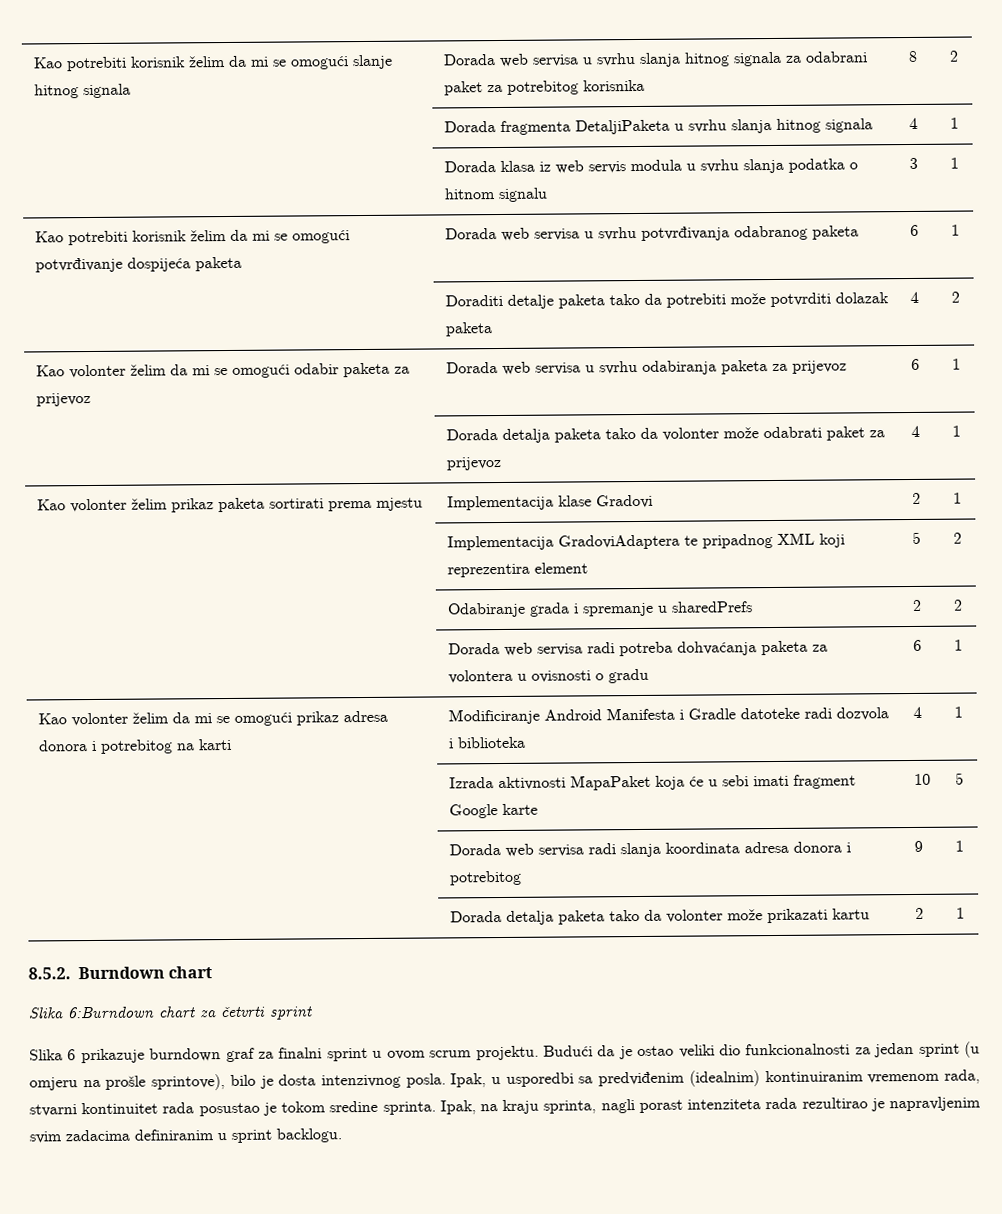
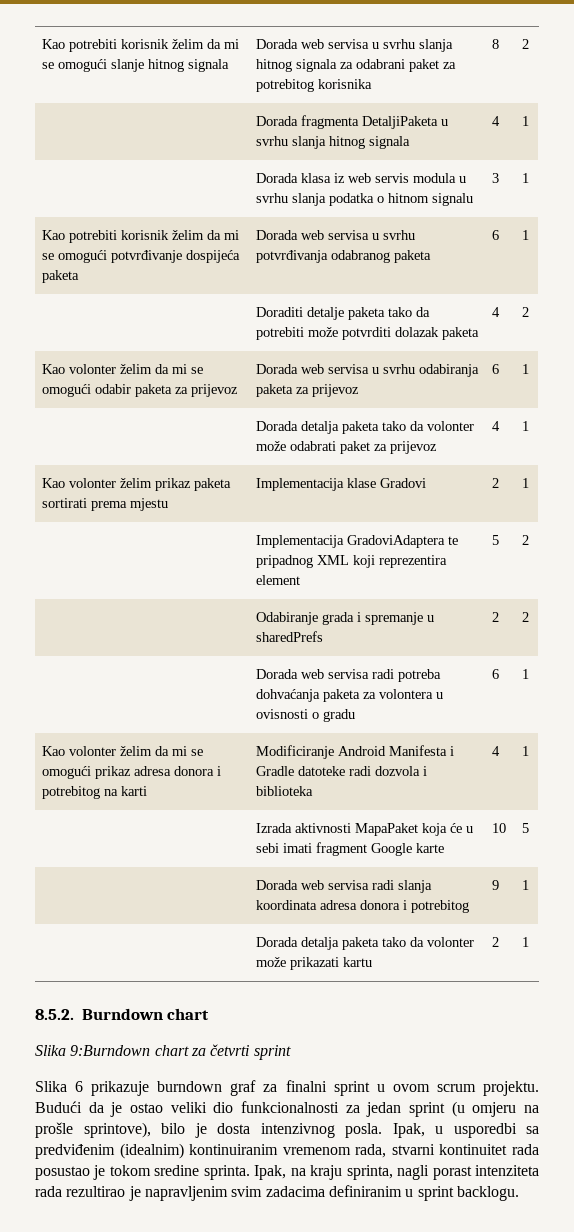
- Slika 6:Burndown chart za četvrti sprint
+ Slika 9:Burndown chart za četvrti sprint

